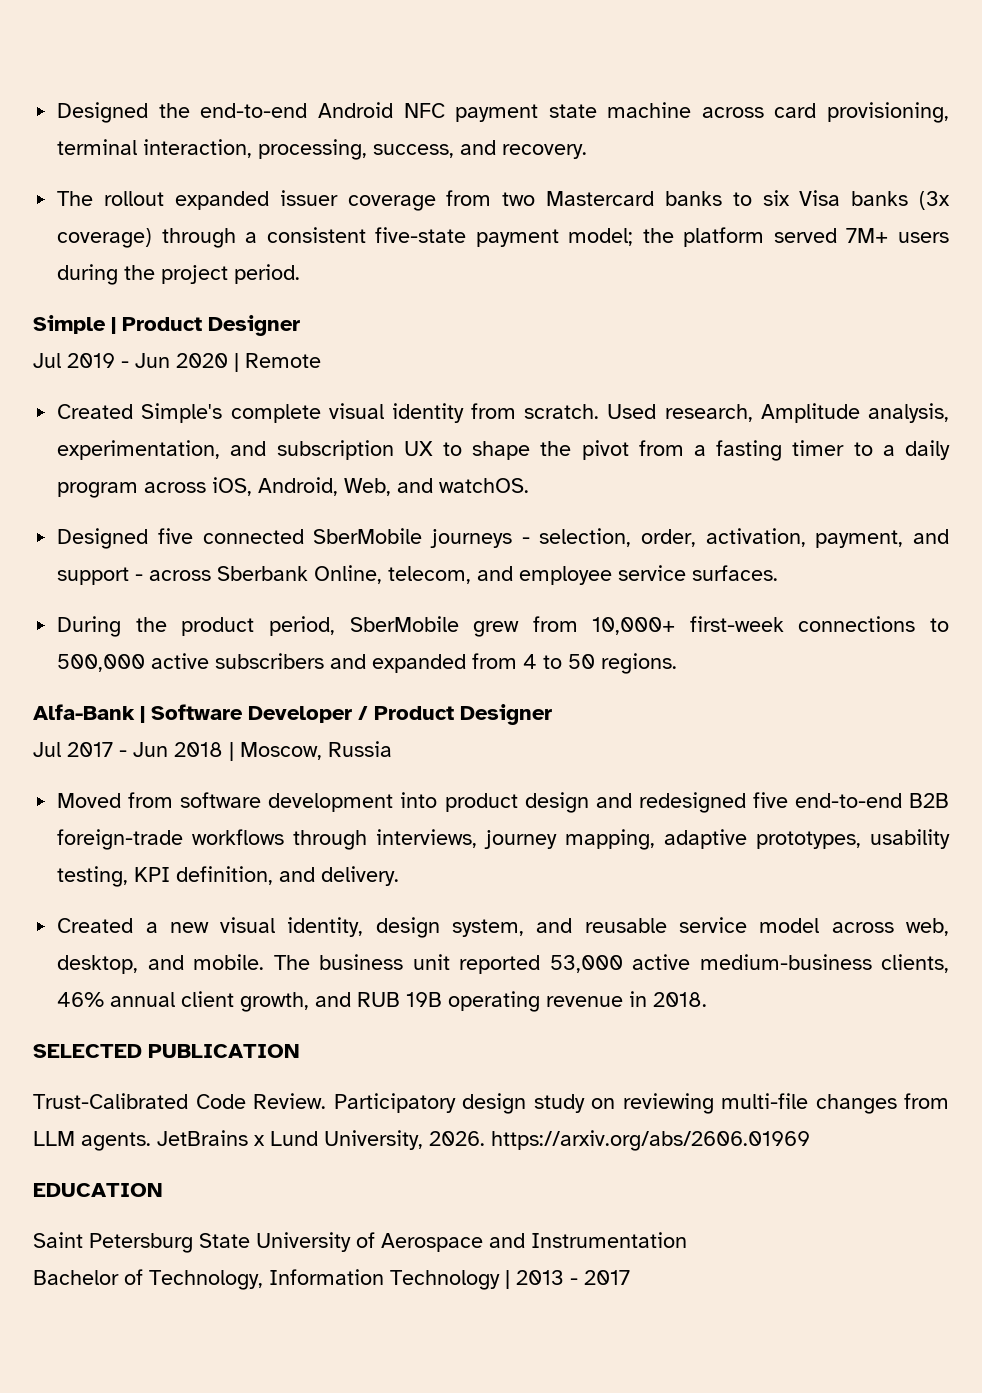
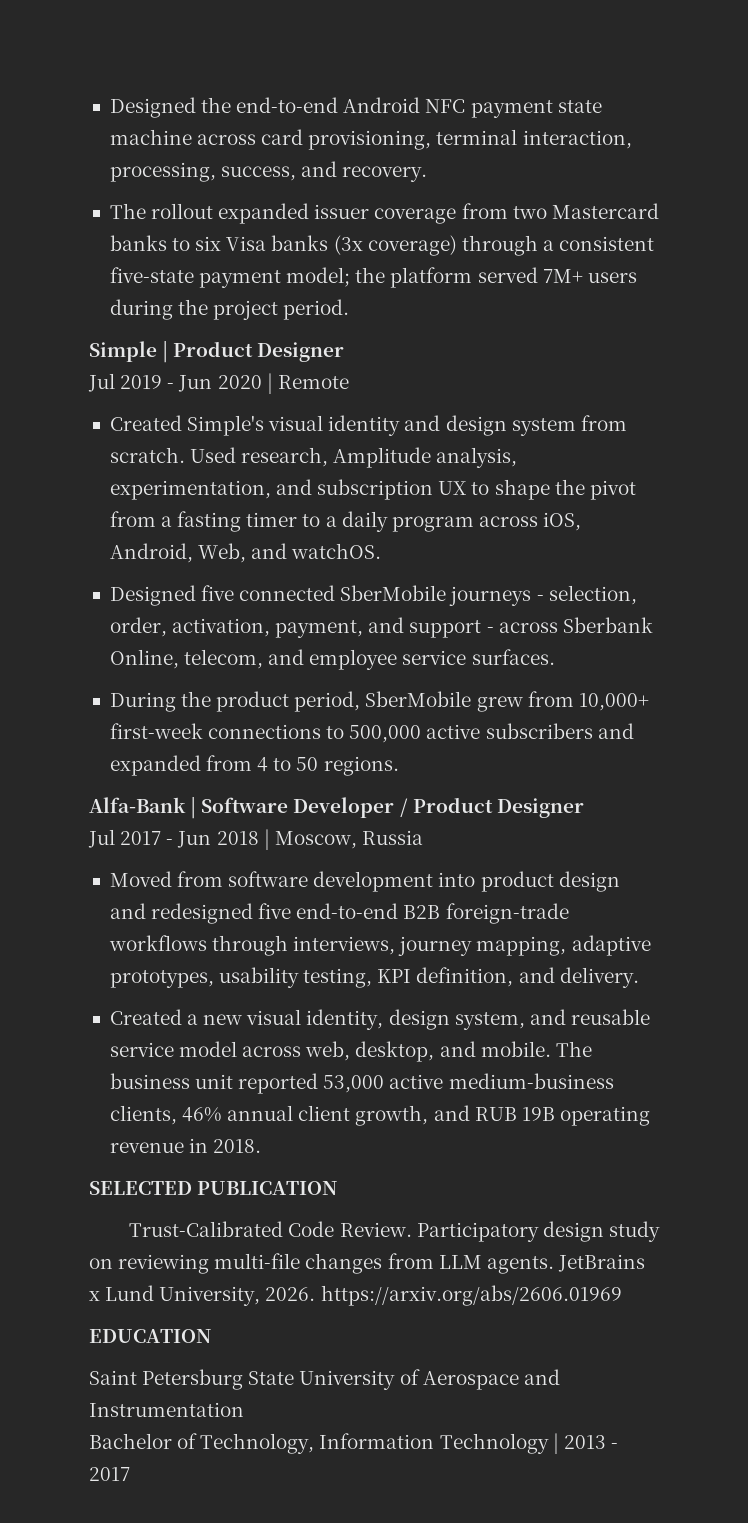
- Created Simple's complete visual identity from scratch.
+ Created Simple's visual identity and design system from scratch.

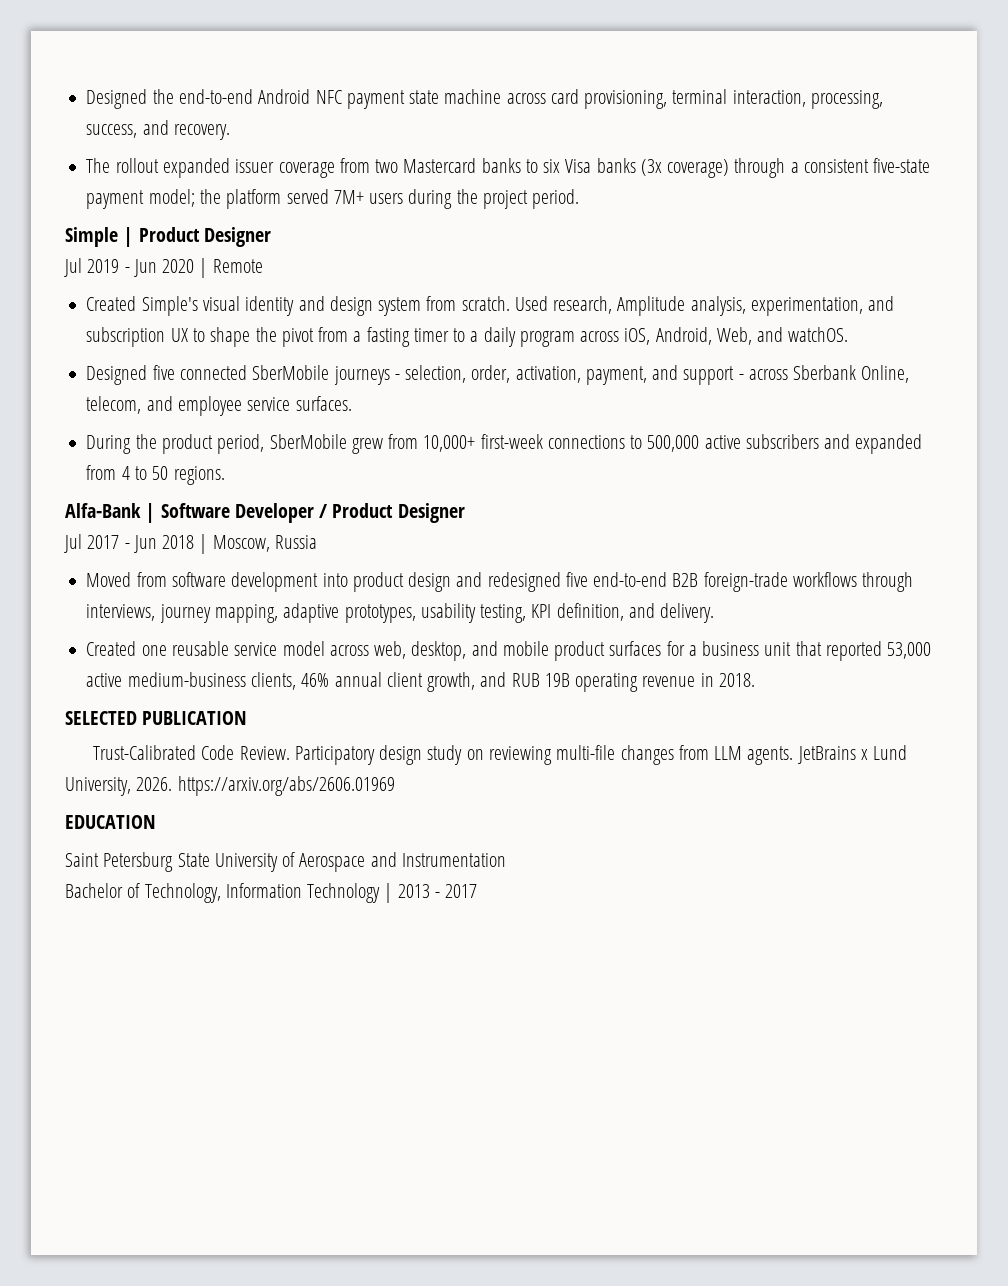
- Created a new visual identity, design system, and reusable service model across web, desktop, and mobile. The business unit reported 53,000 active medium-business clients, 46% annual client growth, and RUB 19B operating revenue in 2018.
+ Created one reusable service model across web, desktop, and mobile product surfaces for a business unit that reported 53,000 active medium-business clients, 46% annual client growth, and RUB 19B operating revenue in 2018.

